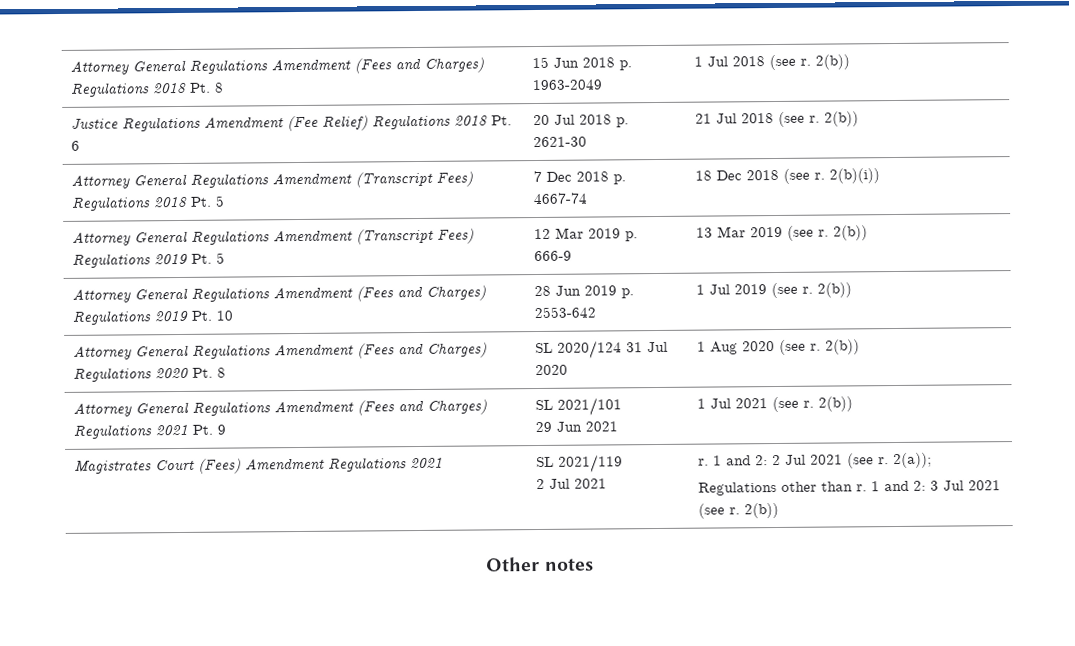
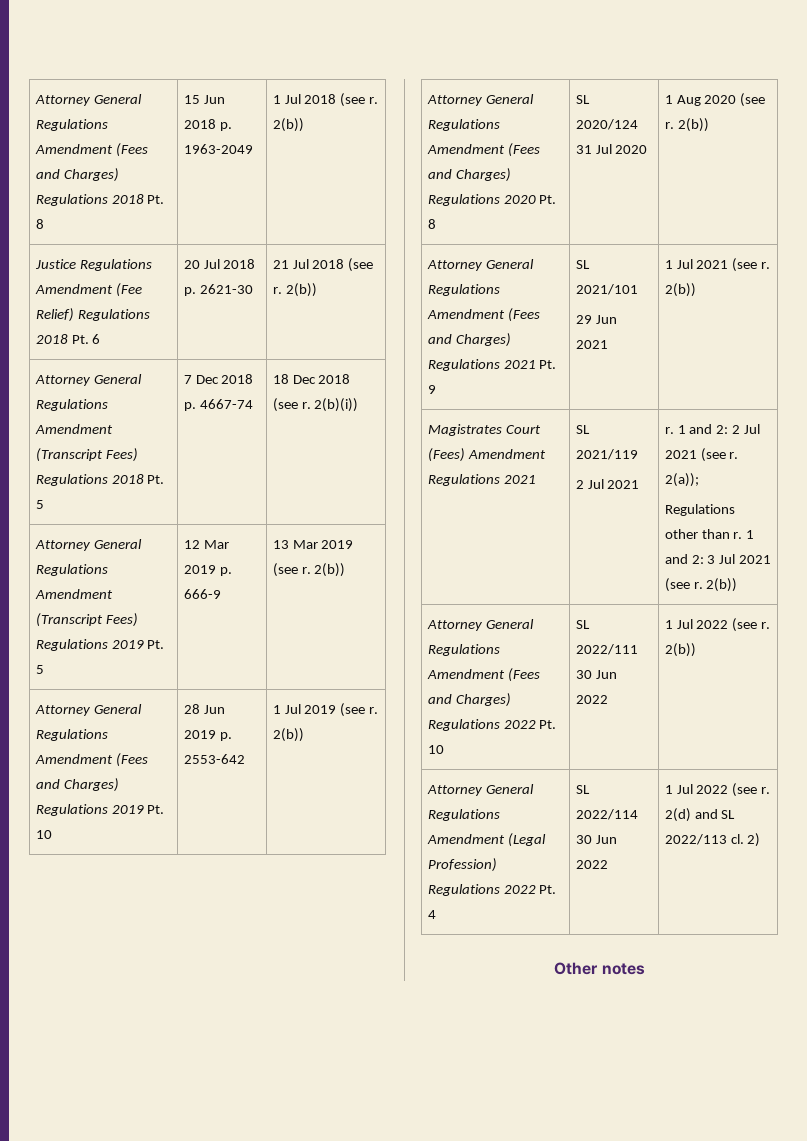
+ Attorney General Regulations Amendment (Fees and Charges) Regulations 2022 Pt. 10 | SL 2022/111 30 Jun 2022 | 1 Jul 2022 (see r. 2(b))
+ Attorney General Regulations Amendment (Legal Profession) Regulations 2022 Pt. 4 | SL 2022/114 30 Jun 2022 | 1 Jul 2022 (see r. 2(d) and SL 2022/113 cl. 2)

